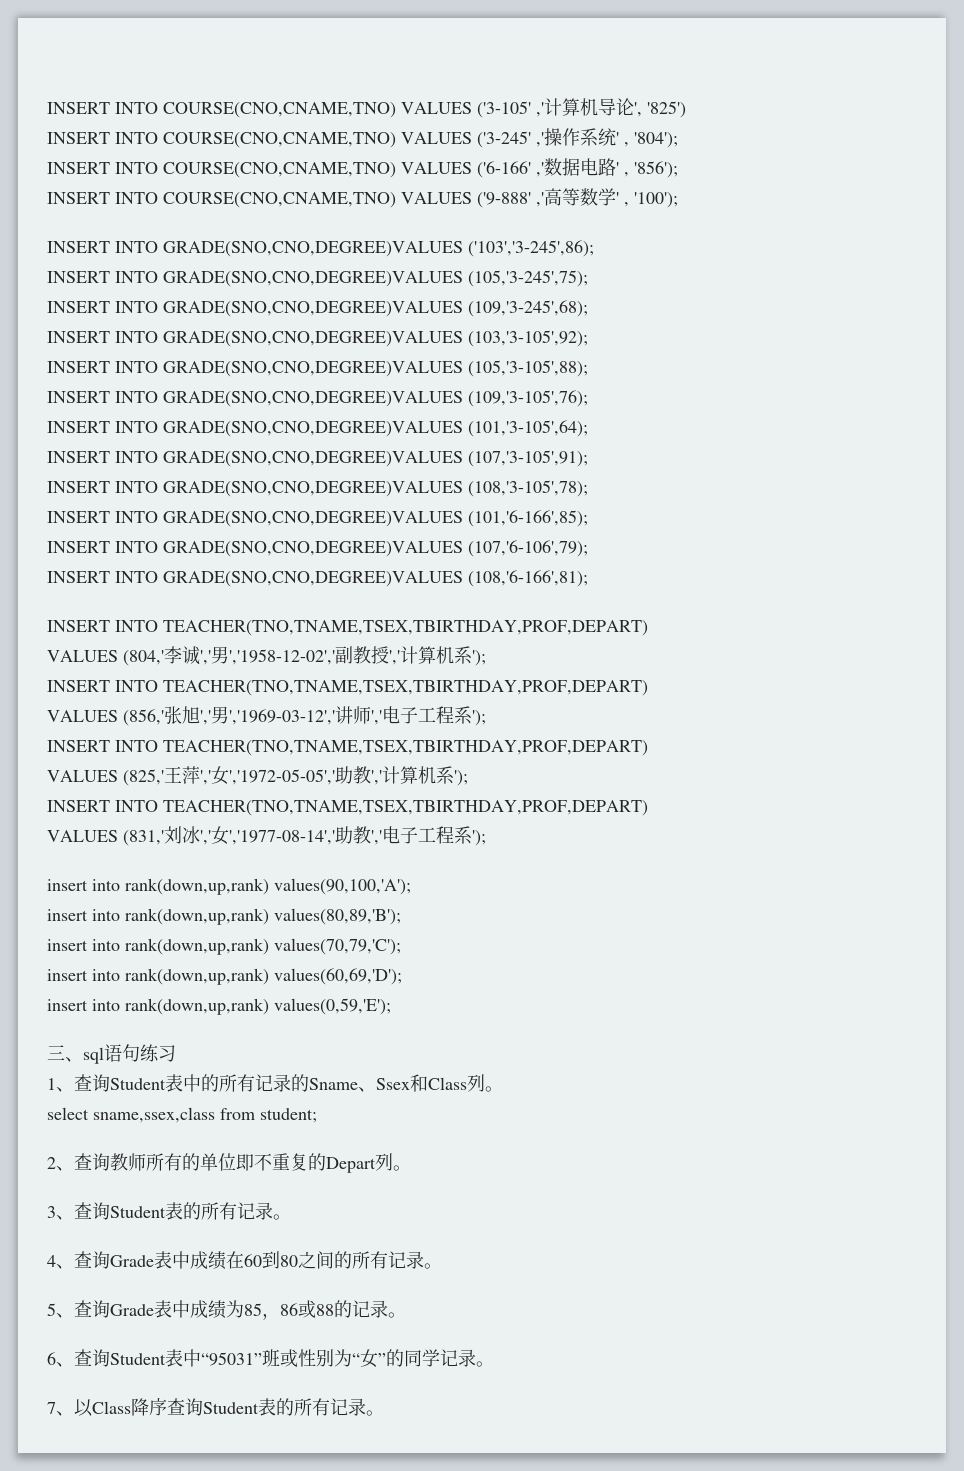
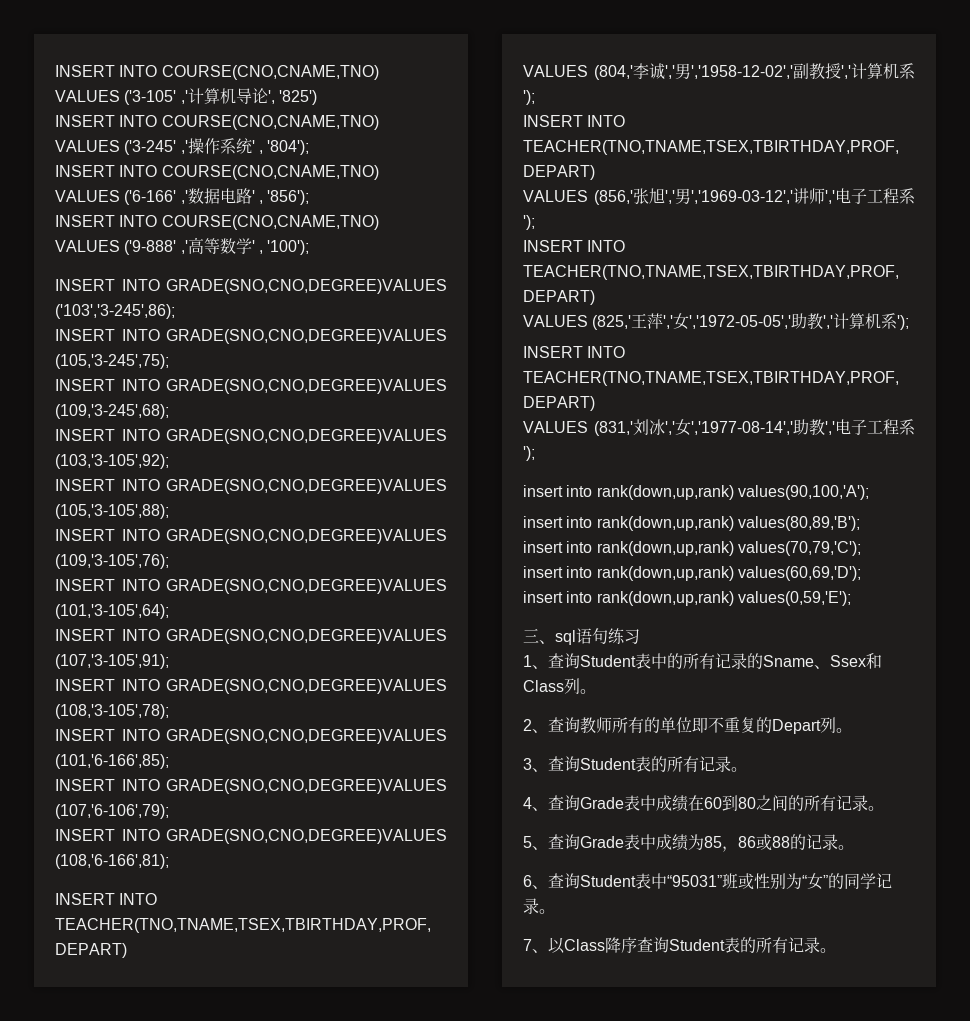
- select sname,ssex,class from student;

